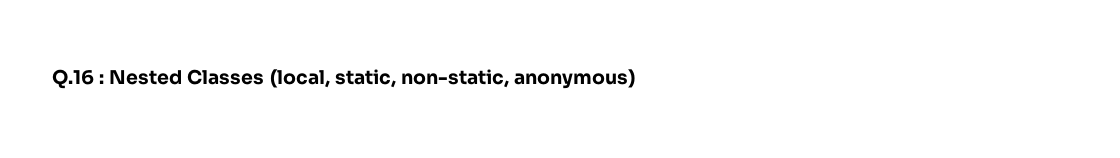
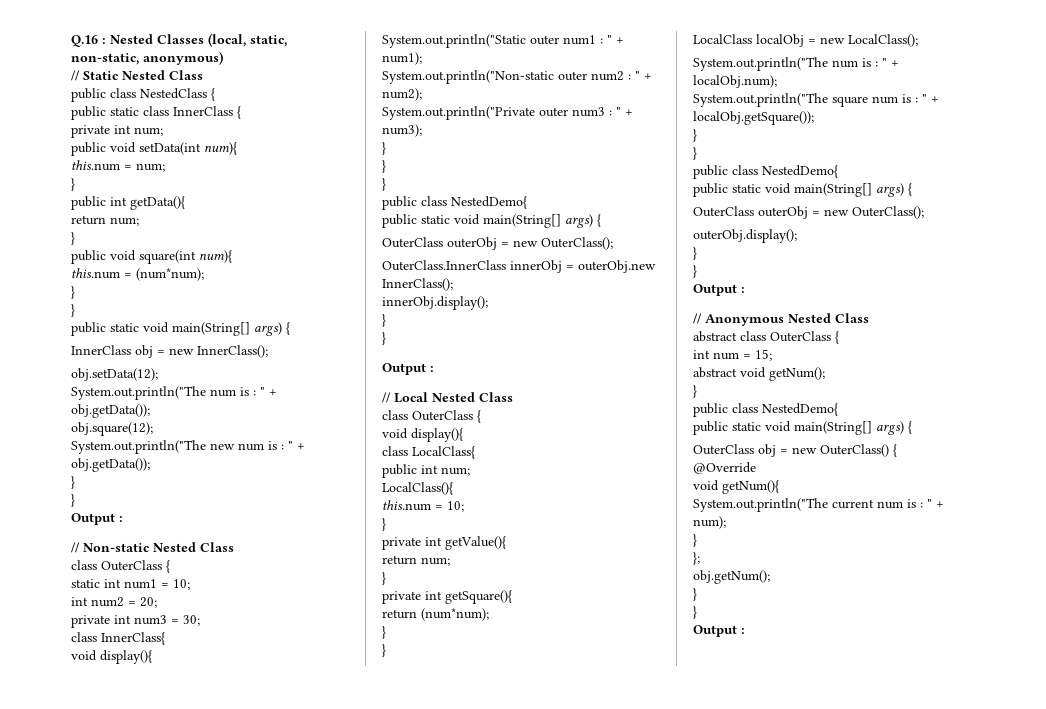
+ // Static Nested Class
+ public class NestedClass {
+ public static class InnerClass {
+ private int num;
+ public void setData(int num){
+ this.num = num;
+ }
+ public int getData(){
+ return num;
+ }
+ public void square(int num){
+ this.num = (num*num);
+ }
+ }
+ public static void main(String[] args) {
+ InnerClass obj = new InnerClass();
+ obj.setData(12);
+ System.out.println("The num is : " + obj.getData());
+ obj.square(12);
+ System.out.println("The new num is : " + obj.getData());
+ }
+ }
+ Output :
+ // Non-static Nested Class
+ class OuterClass {
+ static int num1 = 10;
+ int num2 = 20;
+ private int num3 = 30;
+ class InnerClass{
+ void display(){
+ System.out.println("Static outer num1 : " + num1);
+ System.out.println("Non-static outer num2 : " + num2);
+ System.out.println("Private outer num3 : " + num3);
+ }
+ }
+ }
+ public class NestedDemo{
+ public static void main(String[] args) {
+ OuterClass outerObj = new OuterClass();
+ OuterClass.InnerClass innerObj = outerObj.new InnerClass();
+ innerObj.display();
+ }
+ }
+ Output :
+ // Local Nested Class
+ class OuterClass {
+ void display(){
+ class LocalClass{
+ public int num;
+ LocalClass(){
+ this.num = 10;
+ }
+ private int getValue(){
+ return num;
+ }
+ private int getSquare(){
+ return (num*num);
+ }
+ }
+ LocalClass localObj = new LocalClass();
+ System.out.println("The num is : " + localObj.num);
+ System.out.println("The square num is : " + localObj.getSquare());
+ }
+ }
+ public class NestedDemo{
+ public static void main(String[] args) {
+ OuterClass outerObj = new OuterClass();
+ outerObj.display();
+ }
+ }
+ Output :
+ // Anonymous Nested Class
+ abstract class OuterClass {
+ int num = 15;
+ abstract void getNum();
+ }
+ public class NestedDemo{
+ public static void main(String[] args) {
+ OuterClass obj = new OuterClass() {
+ @Override
+ void getNum(){
+ System.out.println("The current num is : " + num);
+ }
+ };
+ obj.getNum();
+ }
+ }
+ Output :

